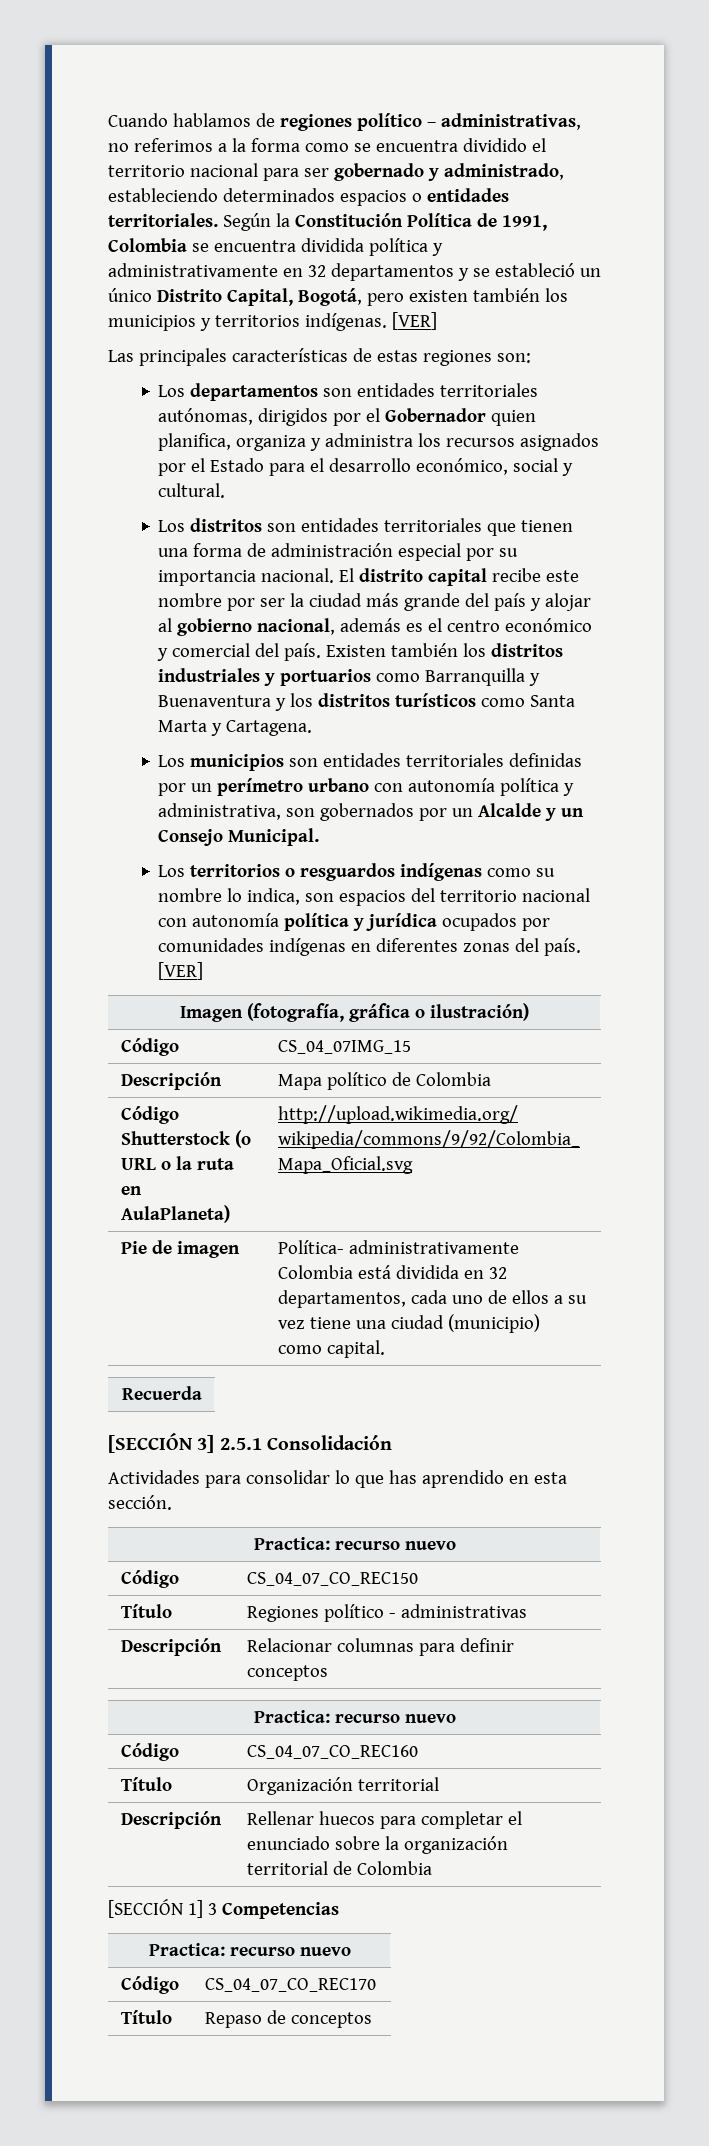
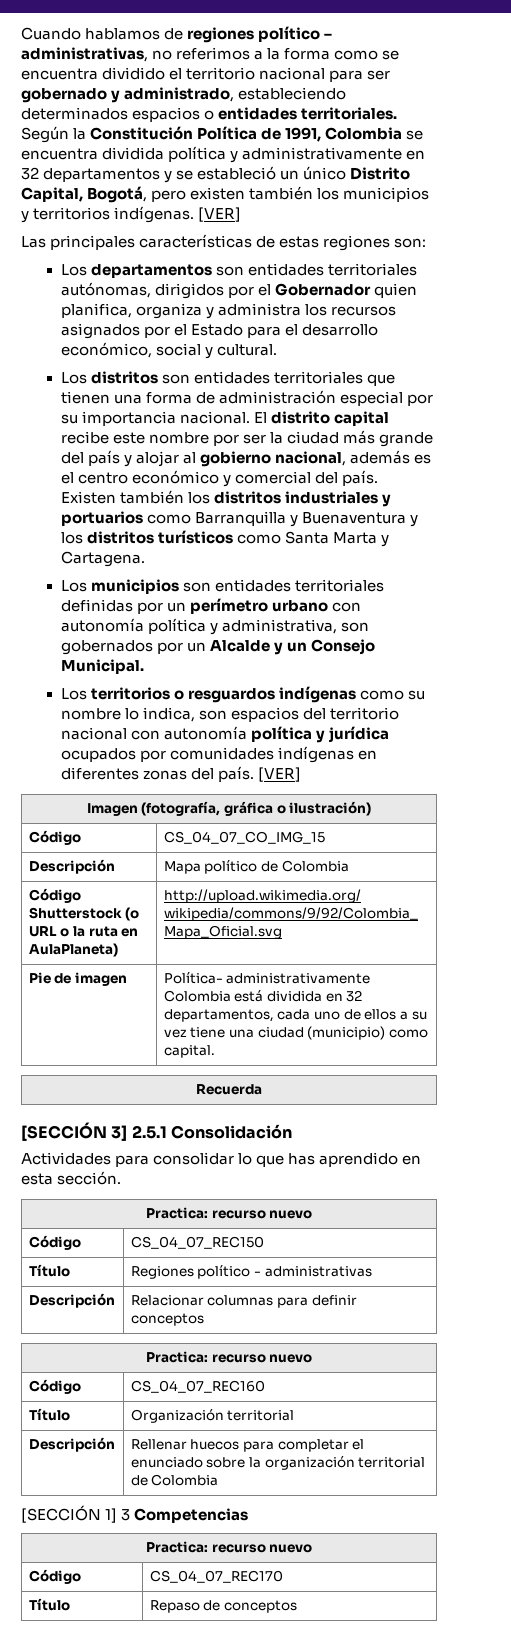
- Código | CS_04_07IMG_15
+ Código | CS_04_07_CO_IMG_15
- Código | CS_04_07_CO_REC150
+ Código | CS_04_07_REC150
- Código | CS_04_07_CO_REC160
+ Código | CS_04_07_REC160
- Código | CS_04_07_CO_REC170
+ Código | CS_04_07_REC170

